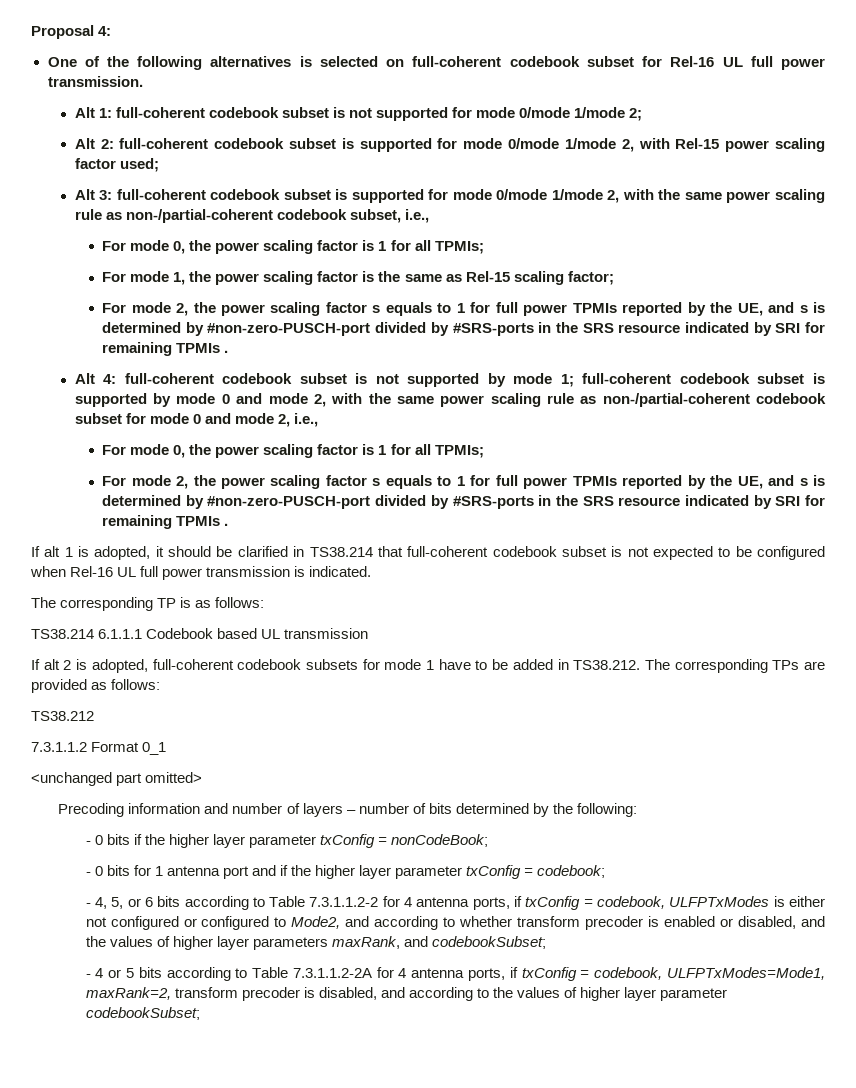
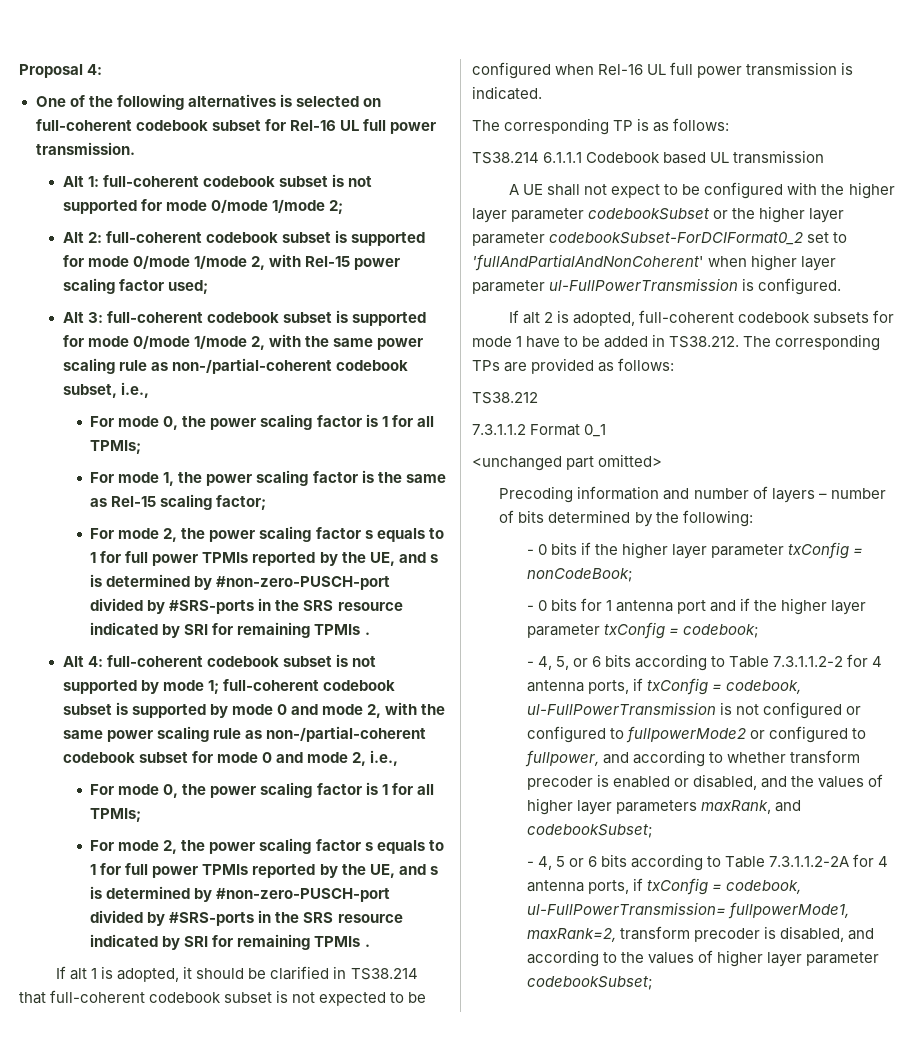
+ A UE shall not expect to be configured with the higher layer parameter codebookSubset or the higher layer parameter codebookSubset-ForDCIFormat0_2 set to 'fullAndPartialAndNonCoherent' when higher layer parameter ul-FullPowerTransmission is configured.
- - 4, 5, or 6 bits according to Table 7.3.1.1.2-2 for 4 antenna ports, if txConfig = codebook, ULFPTxModes is either not configured or configured to Mode2, and according to whether transform precoder is enabled or disabled, and the values of higher layer parameters maxRank, and codebookSubset;
+ - 4, 5, or 6 bits according to Table 7.3.1.1.2-2 for 4 antenna ports, if txConfig = codebook, ul-FullPowerTransmission is not configured or configured to fullpowerMode2 or configured to fullpower, and according to whether transform precoder is enabled or disabled, and the values of higher layer parameters maxRank, and codebookSubset;
- - 4 or 5 bits according to Table 7.3.1.1.2-2A for 4 antenna ports, if txConfig = codebook, ULFPTxModes=Mode1, maxRank=2, transform precoder is disabled, and according to the values of higher layer parameter codebookSubset;
+ - 4, 5 or 6 bits according to Table 7.3.1.1.2-2A for 4 antenna ports, if txConfig = codebook, ul-FullPowerTransmission= fullpowerMode1, maxRank=2, transform precoder is disabled, and according to the values of higher layer parameter codebookSubset;

